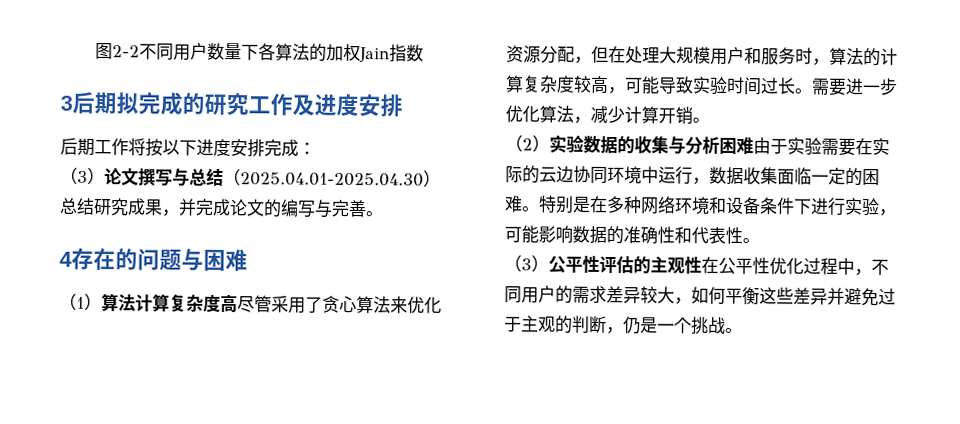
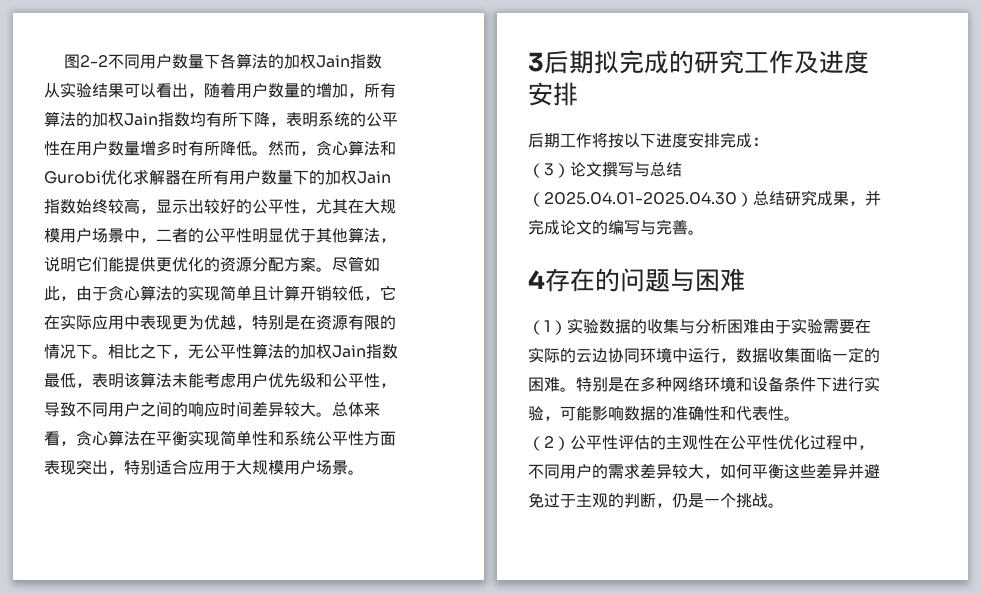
+ 从实验结果可以看出，随着用户数量的增加，所有算法的加权Jain指数均有所下降，表明系统的公平性在用户数量增多时有所降低。然而，贪心算法和Gurobi优化求解器在所有用户数量下的加权Jain指数始终较高，显示出较好的公平性，尤其在大规模用户场景中，二者的公平性明显优于其他算法，说明它们能提供更优化的资源分配方案。尽管如此，由于贪心算法的实现简单且计算开销较低，它在实际应用中表现更为优越，特别是在资源有限的情况下。相比之下，无公平性算法的加权Jain指数最低，表明该算法未能考虑用户优先级和公平性，导致不同用户之间的响应时间差异较大。总体来看，贪心算法在平衡实现简单性和系统公平性方面表现突出，特别适合应用于大规模用户场景。
- （1）算法计算复杂度高尽管采用了贪心算法来优化资源分配，但在处理大规模用户和服务时，算法的计算复杂度较高，可能导致实验时间过长。需要进一步优化算法，减少计算开销。
- （2）实验数据的收集与分析困难由于实验需要在实际的云边协同环境中运行，数据收集面临一定的困难。
+ （1）实验数据的收集与分析困难由于实验需要在实际的云边协同环境中运行，数据收集面临一定的困难。
- （3）公平性评估的主观性在公平性优化过程中，不同用户的需求差异较大，如何平衡这些差异并避免过于主观的判断，仍是一个挑战。
+ （2）公平性评估的主观性在公平性优化过程中，不同用户的需求差异较大，如何平衡这些差异并避免过于主观的判断，仍是一个挑战。

